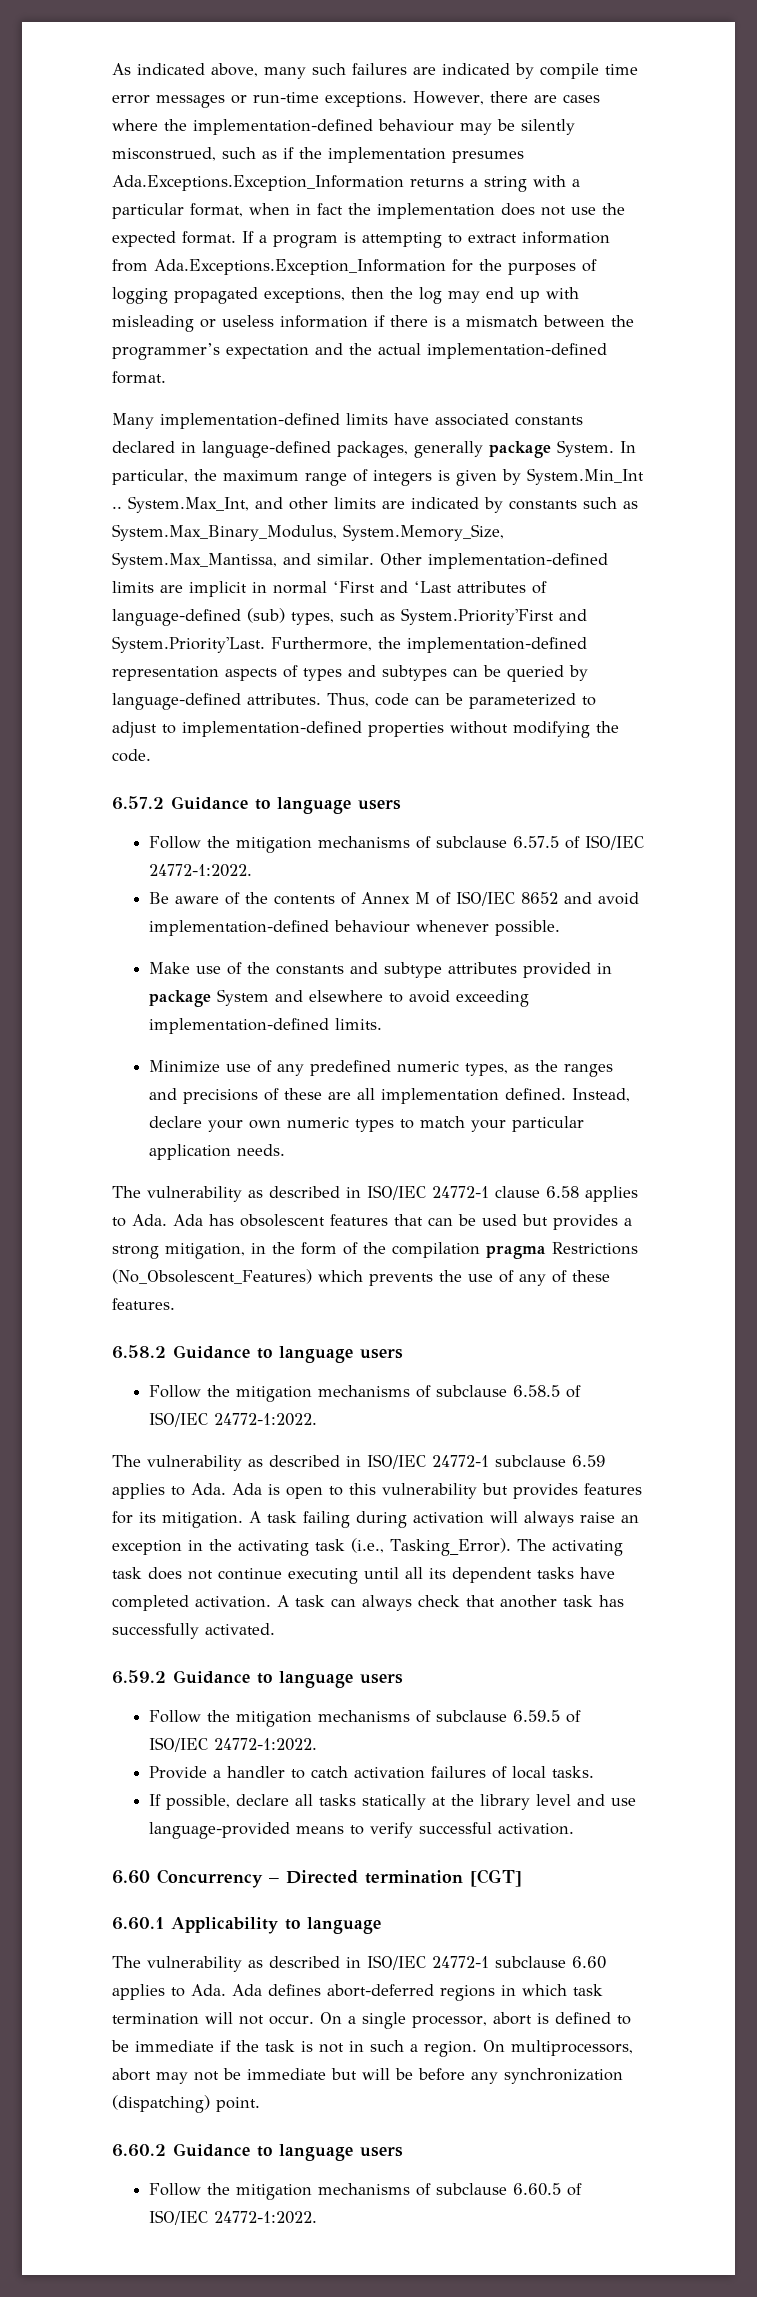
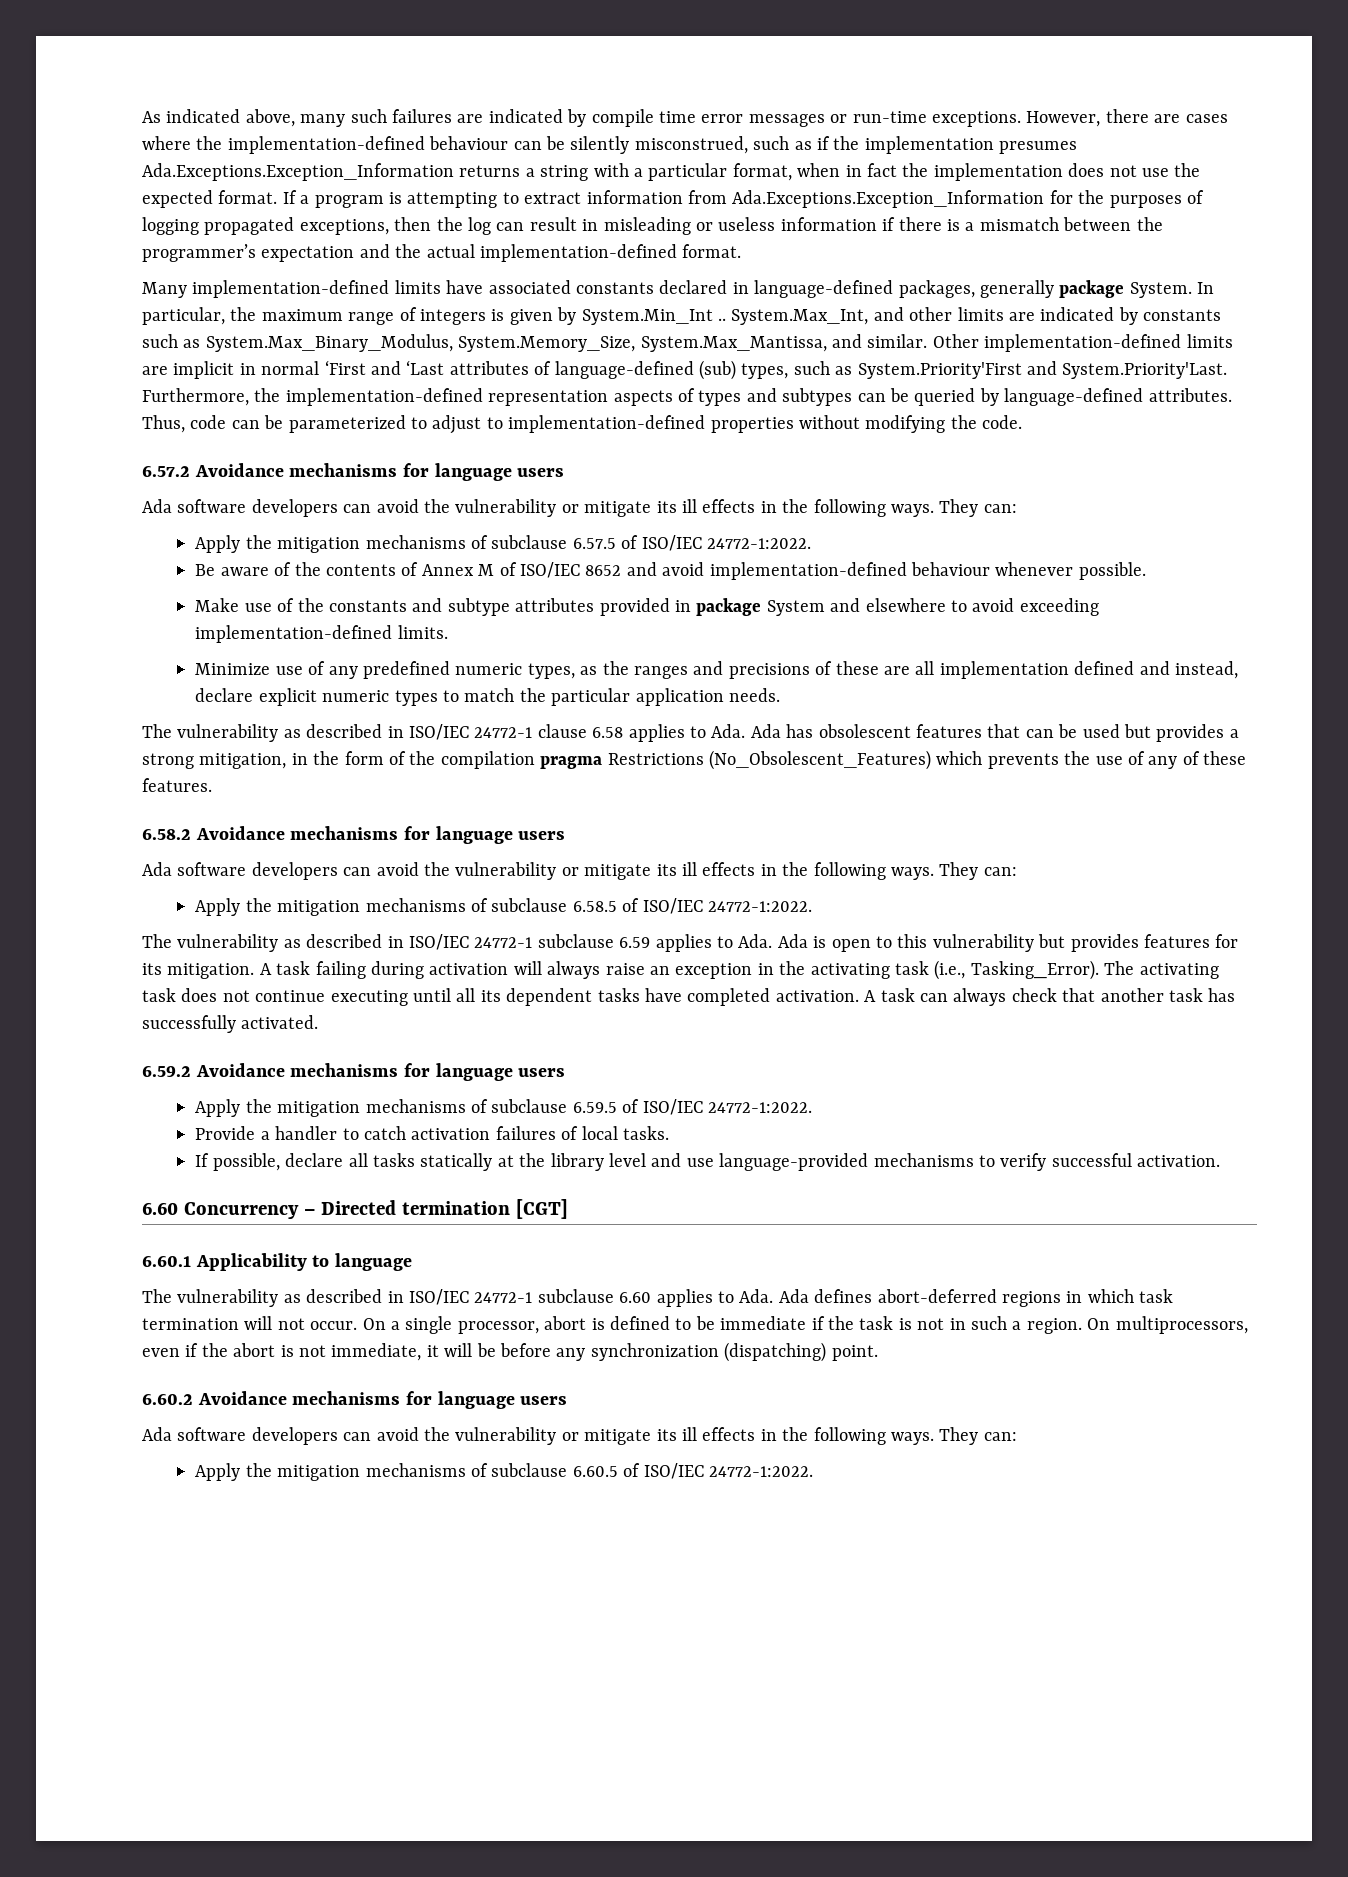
- However, there are cases where the implementation-defined behaviour may be silently misconstrued, such as if the implementation presumes Ada.Exceptions.Exception_Information returns a string with a particular format, when in fact the implementation does not use the expected format.
+ However, there are cases where the implementation-defined behaviour can be silently misconstrued, such as if the implementation presumes Ada.Exceptions.Exception_Information returns a string with a particular format, when in fact the implementation does not use the expected format.
- If a program is attempting to extract information from Ada.Exceptions.Exception_Information for the purposes of logging propagated exceptions, then the log may end up with misleading or useless information if there is a mismatch between the programmer’s expectation and the actual implementation-defined format.
+ If a program is attempting to extract information from Ada.Exceptions.Exception_Information for the purposes of logging propagated exceptions, then the log can result in misleading or useless information if there is a mismatch between the programmer’s expectation and the actual implementation-defined format.
- 6.57.2 Guidance to language users
- Follow the mitigation mechanisms of subclause 6.57.5 of ISO/IEC 24772-1:2022.
+ 6.57.2 Avoidance mechanisms for language users
+ Ada software developers can avoid the vulnerability or mitigate its ill effects in the following ways. They can:
+ Apply the mitigation mechanisms of subclause 6.57.5 of ISO/IEC 24772-1:2022.
- Minimize use of any predefined numeric types, as the ranges and precisions of these are all implementation defined. Instead, declare your own numeric types to match your particular application needs.
+ Minimize use of any predefined numeric types, as the ranges and precisions of these are all implementation defined and instead, declare explicit numeric types to match the particular application needs.
- 6.58.2 Guidance to language users
- Follow the mitigation mechanisms of subclause 6.58.5 of ISO/IEC 24772-1:2022.
+ 6.58.2 Avoidance mechanisms for language users
+ Ada software developers can avoid the vulnerability or mitigate its ill effects in the following ways. They can:
+ Apply the mitigation mechanisms of subclause 6.58.5 of ISO/IEC 24772-1:2022.
- 6.59.2 Guidance to language users
- Follow the mitigation mechanisms of subclause 6.59.5 of ISO/IEC 24772-1:2022.
+ 6.59.2 Avoidance mechanisms for language users
+ Apply the mitigation mechanisms of subclause 6.59.5 of ISO/IEC 24772-1:2022.
- If possible, declare all tasks statically at the library level and use language-provided means to verify successful activation.
+ If possible, declare all tasks statically at the library level and use language-provided mechanisms to verify successful activation.
- On multiprocessors, abort may not be immediate but will be before any synchronization (dispatching) point.
+ On multiprocessors, even if the abort is not immediate, it will be before any synchronization (dispatching) point.
- 6.60.2 Guidance to language users
- Follow the mitigation mechanisms of subclause 6.60.5 of ISO/IEC 24772-1:2022.
+ 6.60.2 Avoidance mechanisms for language users
+ Ada software developers can avoid the vulnerability or mitigate its ill effects in the following ways. They can:
+ Apply the mitigation mechanisms of subclause 6.60.5 of ISO/IEC 24772-1:2022.

